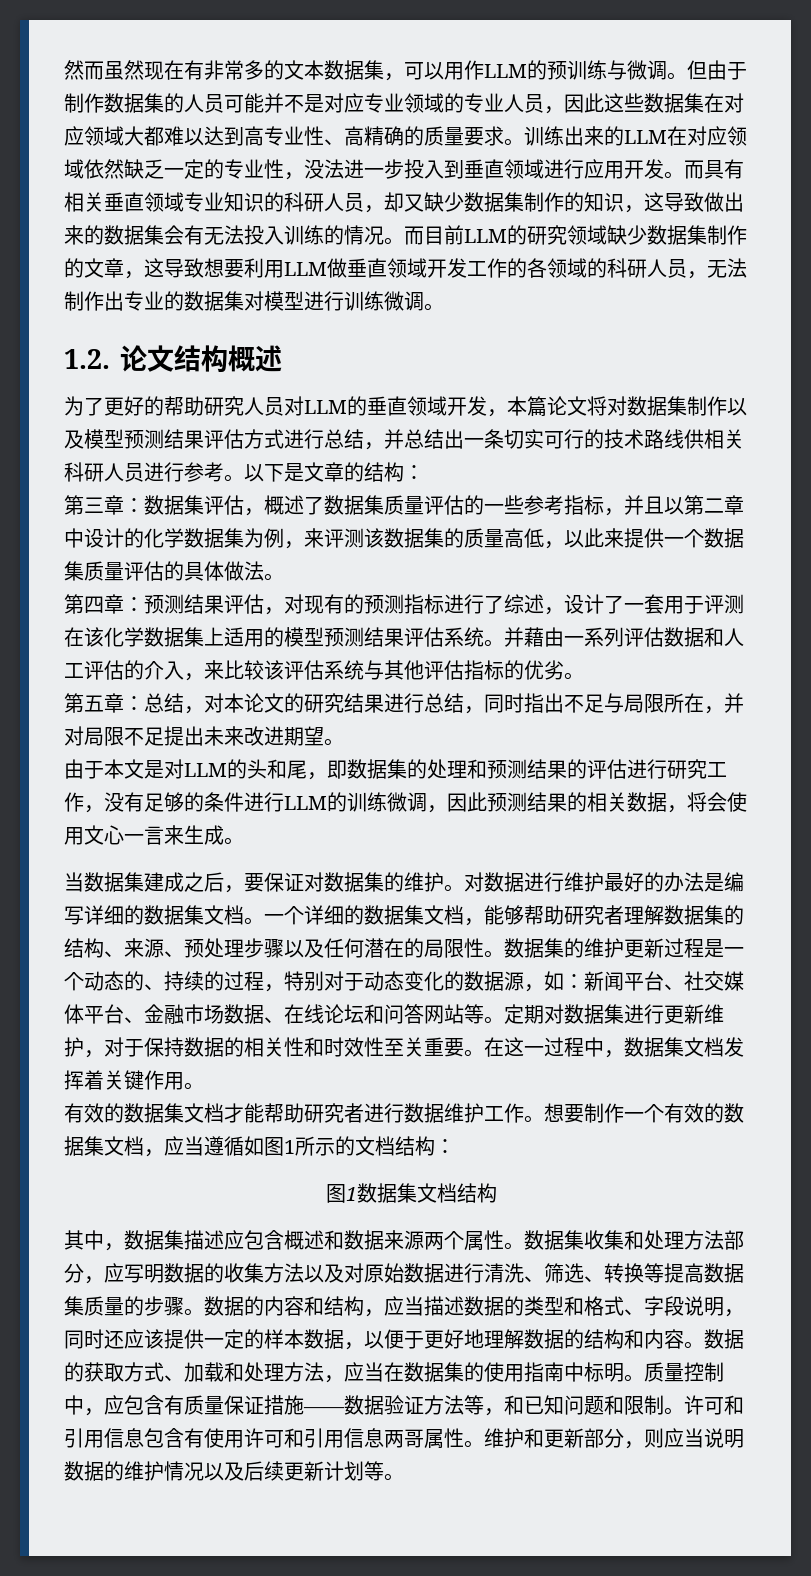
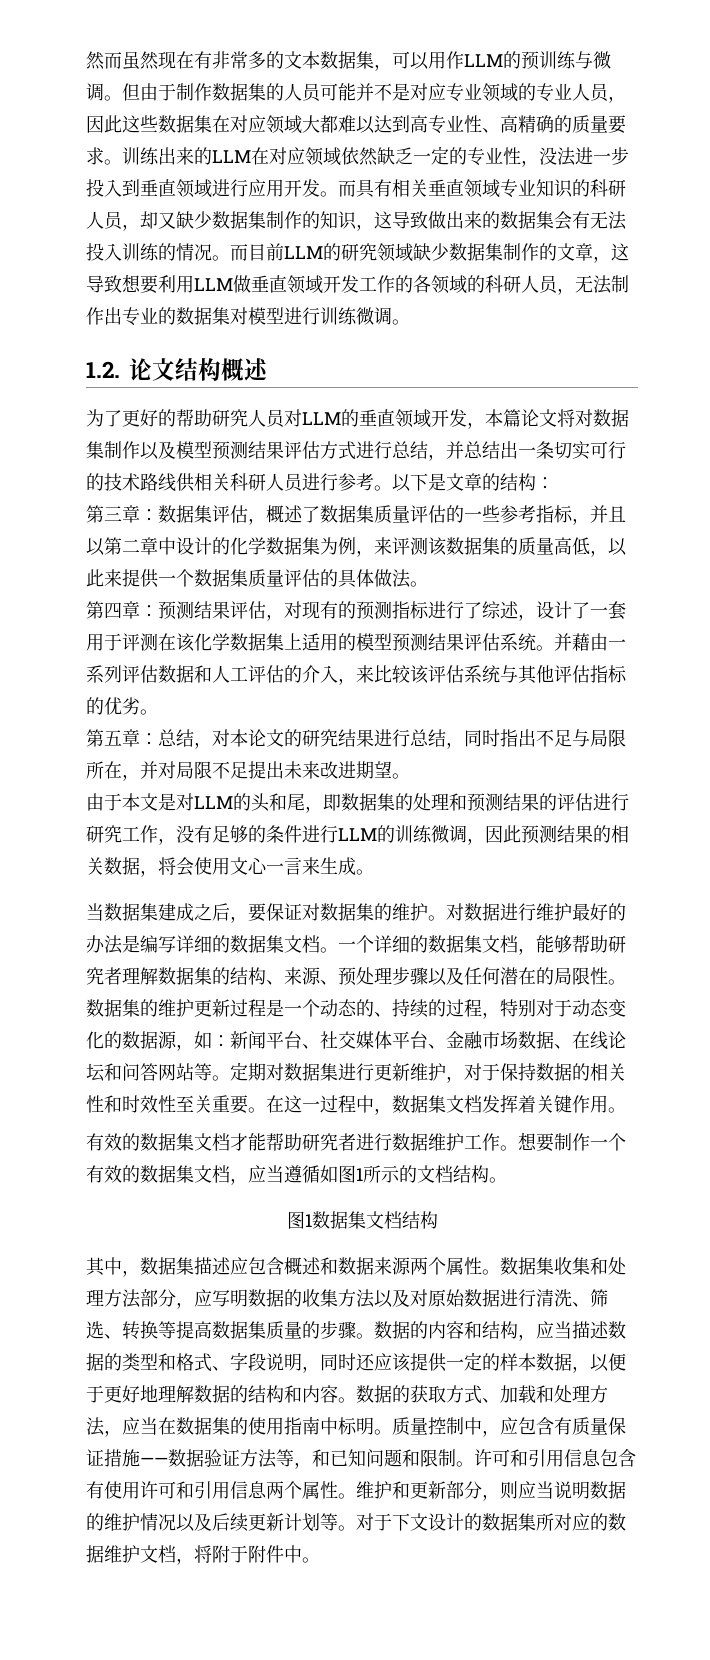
- 想要制作一个有效的数据集文档，应当遵循如图1所示的文档结构：
+ 想要制作一个有效的数据集文档，应当遵循如图1所示的文档结构。
- 许可和引用信息包含有使用许可和引用信息两哥属性。
+ 许可和引用信息包含有使用许可和引用信息两个属性。
+ 对于下文设计的数据集所对应的数据维护文档，将附于附件中。

